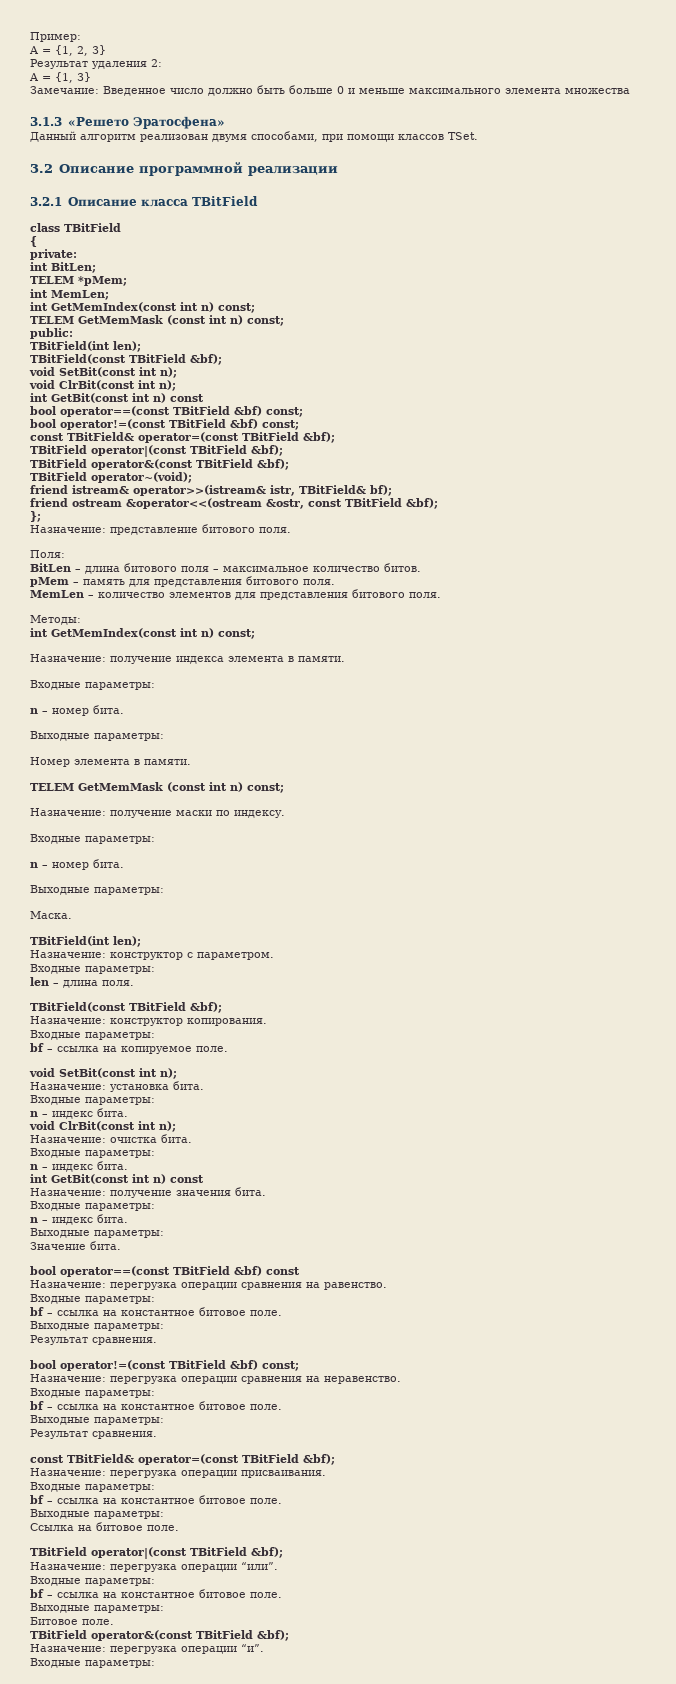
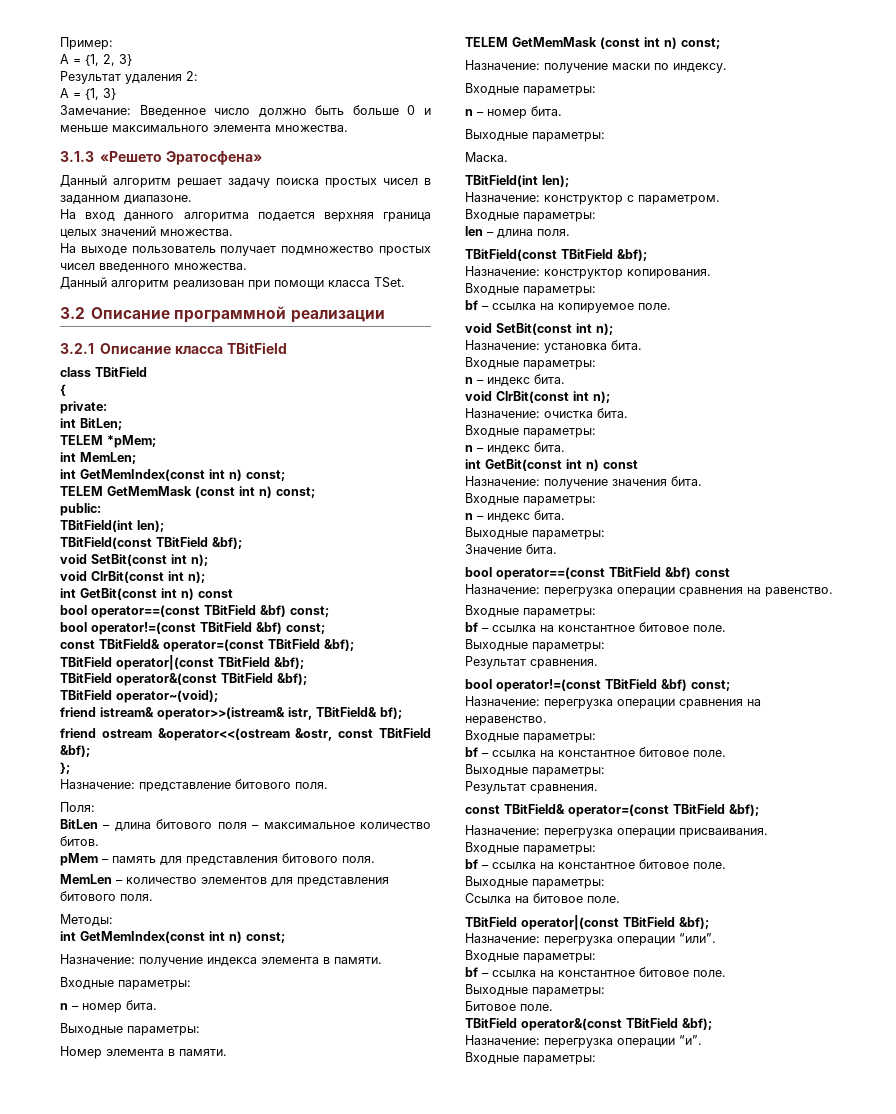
- Замечание: Введенное число должно быть больше 0 и меньше максимального элемента множества
+ Замечание: Введенное число должно быть больше 0 и меньше максимального элемента множества.
+ Данный алгоритм решает задачу поиска простых чисел в заданном диапазоне.
+ На вход данного алгоритма подается верхняя граница целых значений множества.
+ На выходе пользователь получает подмножество простых чисел введенного множества.
- Данный алгоритм реализован двумя способами, при помощи классов TSet.
+ Данный алгоритм реализован при помощи класса TSet.

